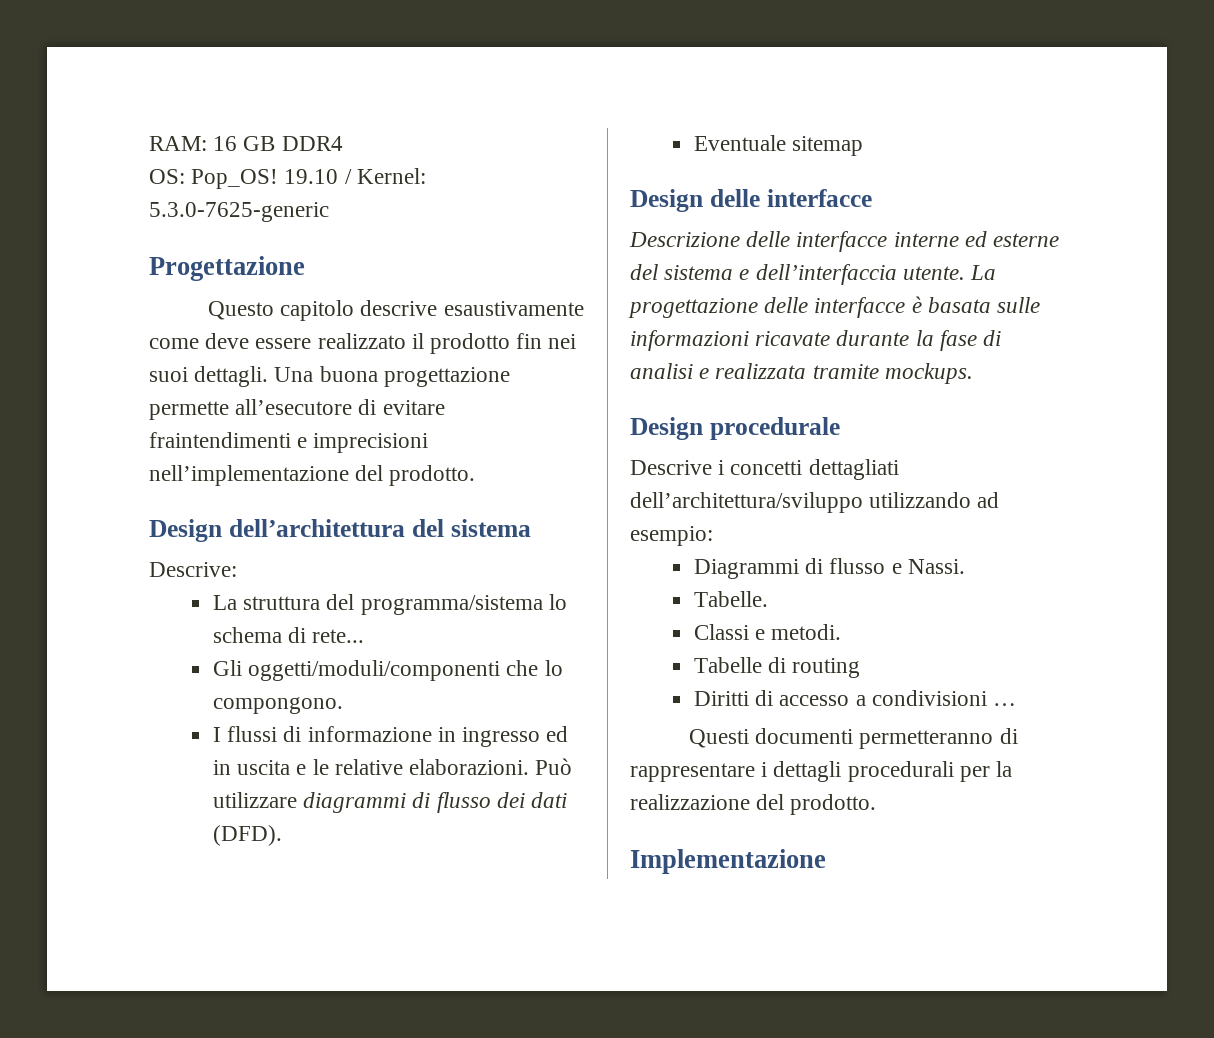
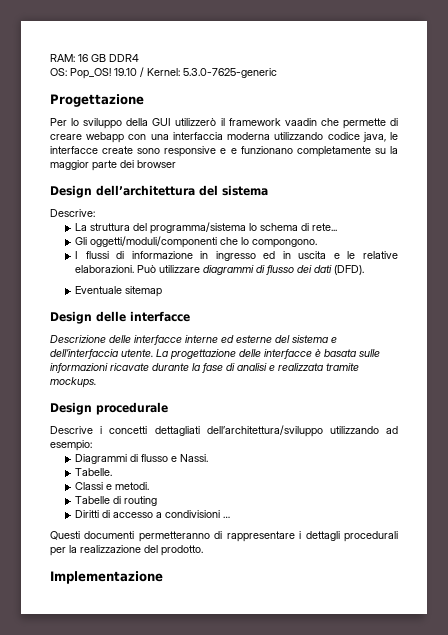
- Questo capitolo descrive esaustivamente come deve essere realizzato il prodotto fin nei suoi dettagli. Una buona progettazione permette all’esecutore di evitare fraintendimenti e imprecisioni nell’implementazione del prodotto.
+ Per lo sviluppo della GUI utilizzerò il framework vaadin che permette di creare webapp con una interfaccia moderna utilizzando codice java, le interfacce create sono responsive e e funzionano completamente su la maggior parte dei browser

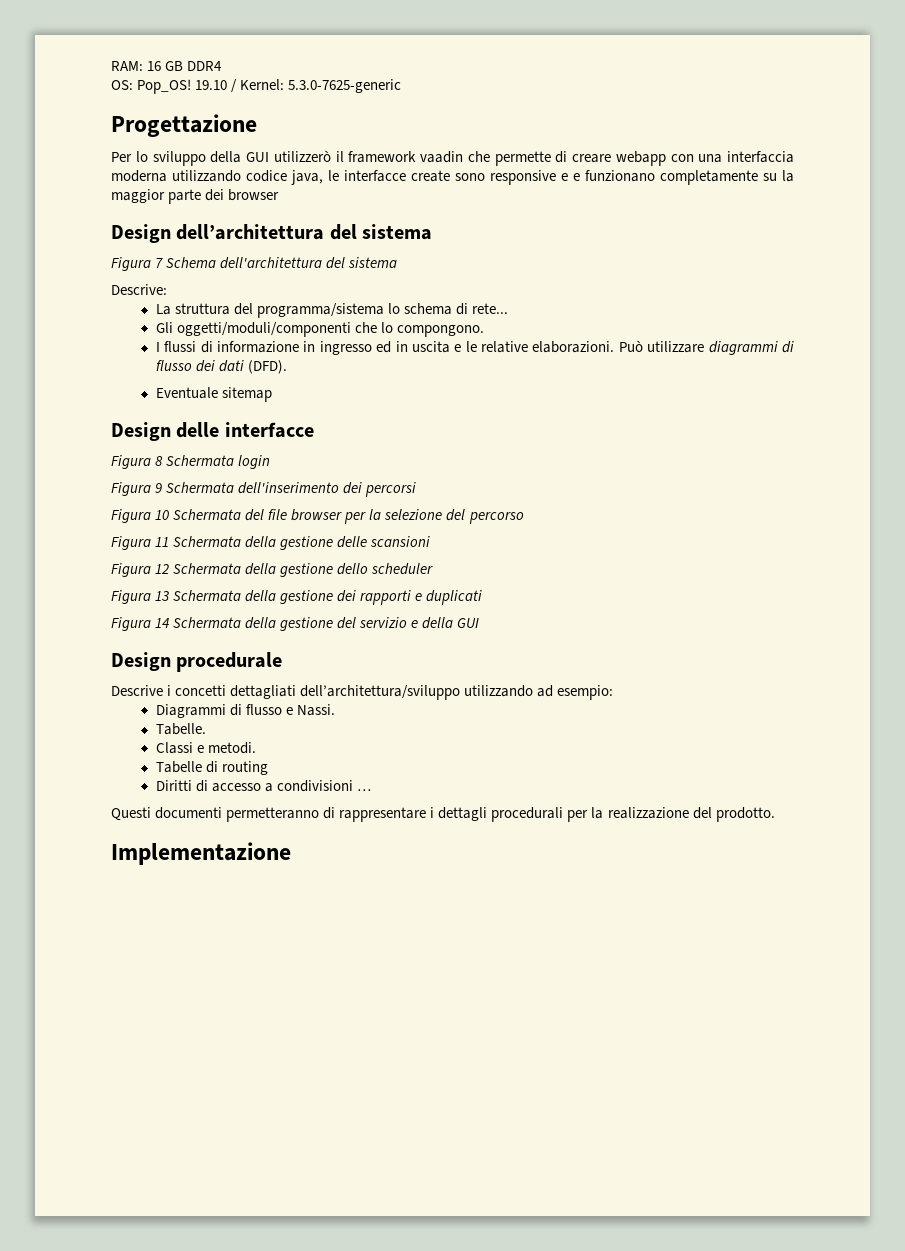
+ Figura 7 Schema dell'architettura del sistema
- Descrizione delle interfacce interne ed esterne del sistema e dell’interfaccia utente. La progettazione delle interfacce è basata sulle informazioni ricavate durante la fase di analisi e realizzata tramite mockups.
+ Figura 8 Schermata login
+ Figura 9 Schermata dell'inserimento dei percorsi
+ Figura 10 Schermata del file browser per la selezione del percorso
+ Figura 11 Schermata della gestione delle scansioni
+ Figura 12 Schermata della gestione dello scheduler
+ Figura 13 Schermata della gestione dei rapporti e duplicati
+ Figura 14 Schermata della gestione del servizio e della GUI

